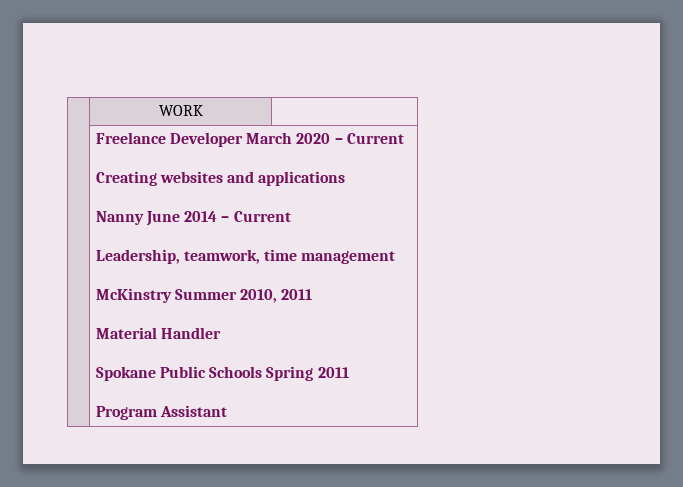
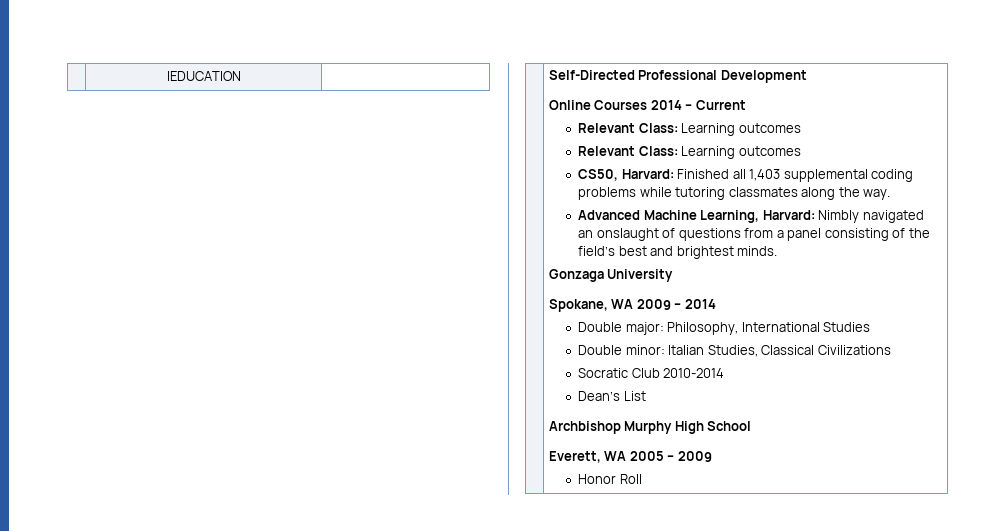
- | WORK |
- | Freelance Developer March 2020 – Current
- Creating websites and applications
- Nanny June 2014 – Current
- Leadership, teamwork, time management
- McKinstry Summer 2010, 2011
- Material Handler
- Spokane Public Schools Spring 2011
- Program Assistant
+ | lEDUCATION |
+ | Self-Directed Professional Development
+ Online Courses 2014 – Current
+ Relevant Class: Learning outcomes
+ Relevant Class: Learning outcomes
+ CS50, Harvard: Finished all 1,403 supplemental coding problems while tutoring classmates along the way.
+ Advanced Machine Learning, Harvard: Nimbly navigated an onslaught of questions from a panel consisting of the field’s best and brightest minds.
+ Gonzaga University
+ Spokane, WA 2009 – 2014
+ Double major: Philosophy, International Studies
+ Double minor: Italian Studies, Classical Civilizations
+ Socratic Club 2010-2014
+ Dean’s List
+ Archbishop Murphy High School
+ Everett, WA 2005 – 2009
+ Honor Roll

